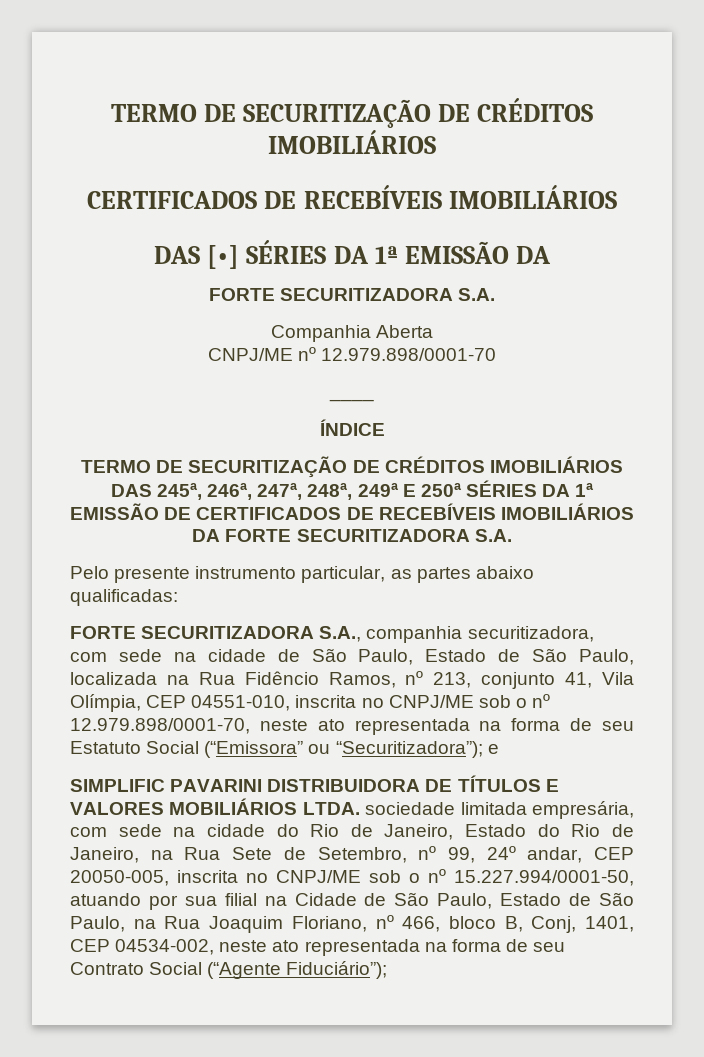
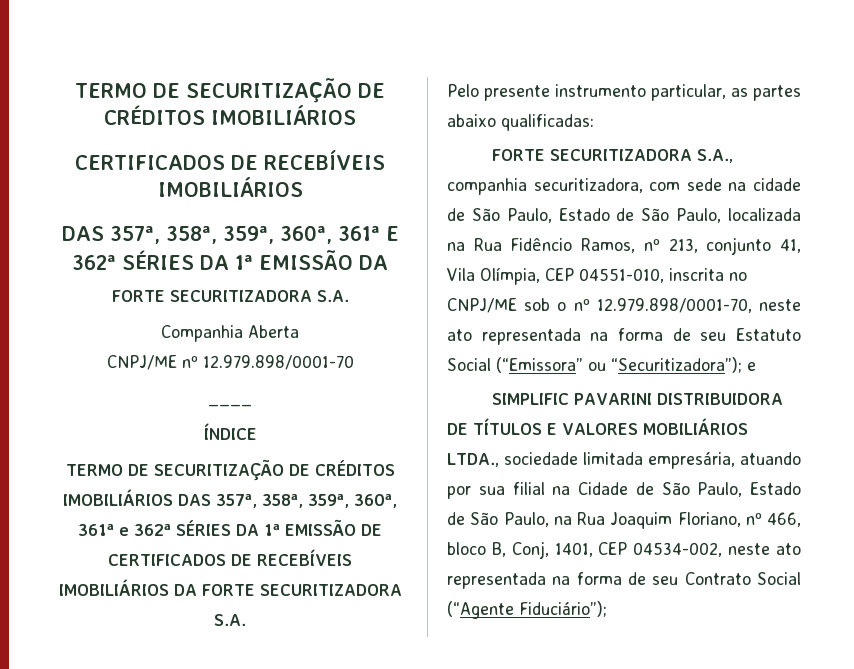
- DAS [•] SÉRIES DA 1ª EMISSÃO DA
+ DAS 357ª, 358ª, 359ª, 360ª, 361ª E 362ª SÉRIES DA 1ª EMISSÃO DA
- TERMO DE SECURITIZAÇÃO DE CRÉDITOS IMOBILIÁRIOS DAS 245ª, 246ª, 247ª, 248ª, 249ª E 250ª SÉRIES DA 1ª EMISSÃO DE CERTIFICADOS DE RECEBÍVEIS IMOBILIÁRIOS DA FORTE SECURITIZADORA S.A.
+ TERMO DE SECURITIZAÇÃO DE CRÉDITOS IMOBILIÁRIOS DAS 357ª, 358ª, 359ª, 360ª, 361ª e 362ª SÉRIES DA 1ª EMISSÃO DE CERTIFICADOS DE RECEBÍVEIS IMOBILIÁRIOS DA FORTE SECURITIZADORA S.A.
- SIMPLIFIC PAVARINI DISTRIBUIDORA DE TÍTULOS E VALORES MOBILIÁRIOS LTDA. sociedade limitada empresária, com sede na cidade do Rio de Janeiro, Estado do Rio de Janeiro, na Rua Sete de Setembro, nº 99, 24º andar, CEP 20050-005, inscrita no CNPJ/ME sob o nº 15.227.994/0001-50, atuando por sua filial na Cidade de São Paulo, Estado de São Paulo, na Rua Joaquim Floriano, nº 466, bloco B, Conj, 1401, CEP 04534-002, neste ato representada na forma de seu Contrato Social (“Agente Fiduciário”);
+ SIMPLIFIC PAVARINI DISTRIBUIDORA DE TÍTULOS E VALORES MOBILIÁRIOS LTDA., sociedade limitada empresária, atuando por sua filial na Cidade de São Paulo, Estado de São Paulo, na Rua Joaquim Floriano, nº 466, bloco B, Conj, 1401, CEP 04534-002, neste ato representada na forma de seu Contrato Social (“Agente Fiduciário”);

